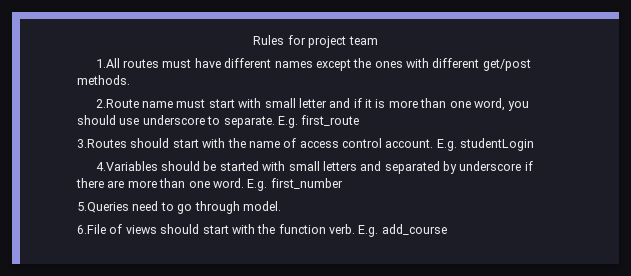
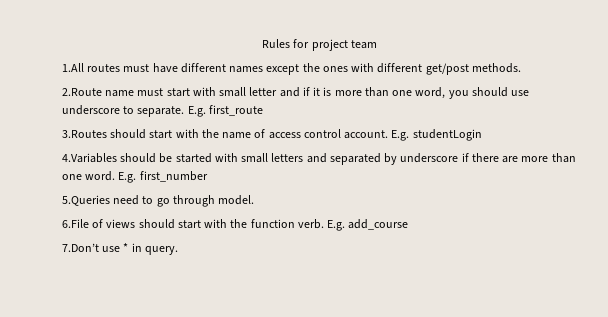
+ 7.Don’t use * in query.

